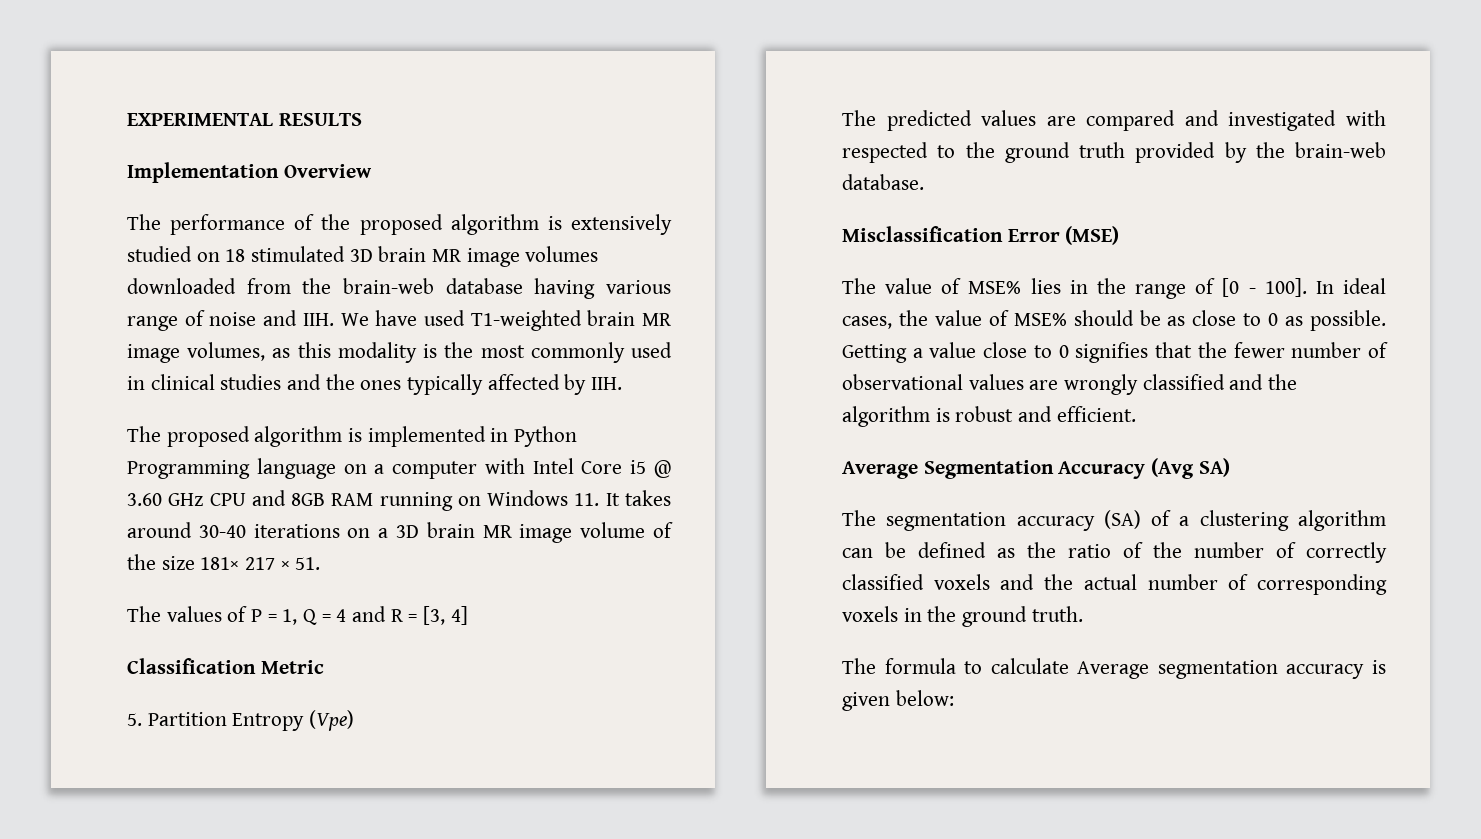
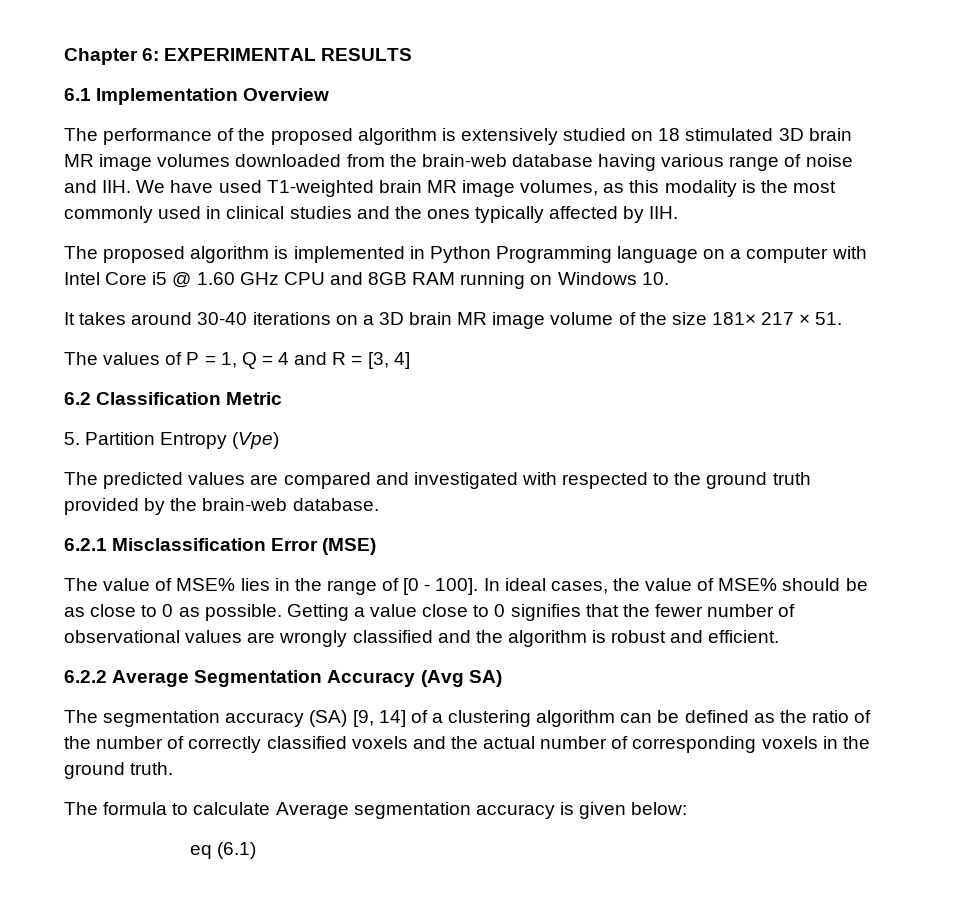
- EXPERIMENTAL RESULTS
+ Chapter 6: EXPERIMENTAL RESULTS
- Implementation Overview
+ 6.1 Implementation Overview
- The proposed algorithm is implemented in Python Programming language on a computer with Intel Core i5 @ 3.60 GHz CPU and 8GB RAM running on Windows 11. It takes around 30-40 iterations on a 3D brain MR image volume of the size 181× 217 × 51.
+ The proposed algorithm is implemented in Python Programming language on a computer with Intel Core i5 @ 1.60 GHz CPU and 8GB RAM running on Windows 10.
+ It takes around 30-40 iterations on a 3D brain MR image volume of the size 181× 217 × 51.
- Classification Metric
+ 6.2 Classification Metric
- Misclassification Error (MSE)
+ 6.2.1 Misclassification Error (MSE)
- Average Segmentation Accuracy (Avg SA)
+ 6.2.2 Average Segmentation Accuracy (Avg SA)
- The segmentation accuracy (SA) of a clustering algorithm can be defined as the ratio of the number of correctly classified voxels and the actual number of corresponding voxels in the ground truth.
+ The segmentation accuracy (SA) [9, 14] of a clustering algorithm can be defined as the ratio of the number of correctly classified voxels and the actual number of corresponding voxels in the ground truth.
+ eq (6.1)

